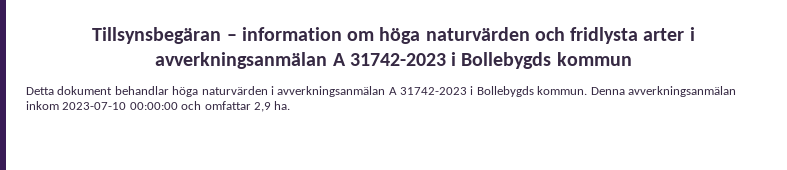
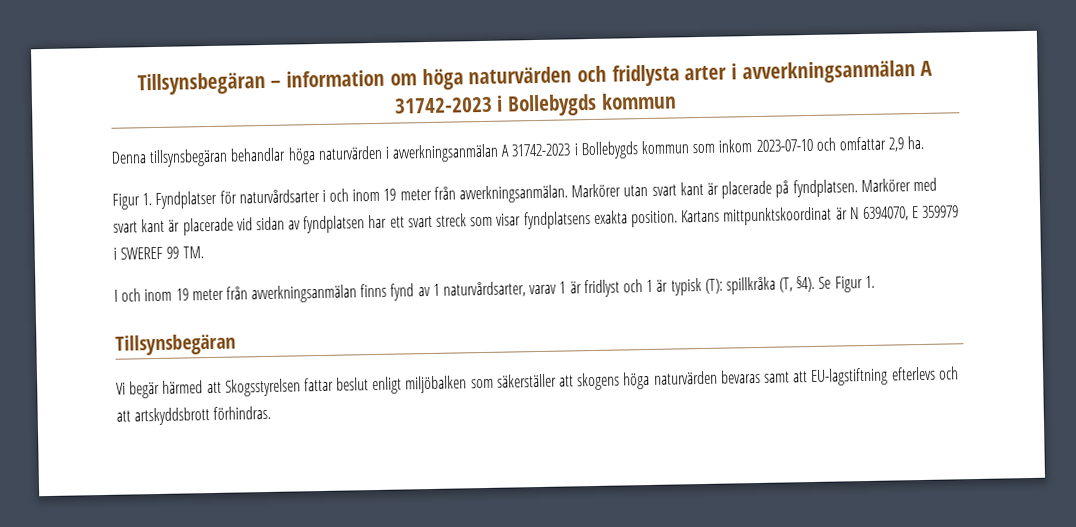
- Detta dokument behandlar höga naturvärden i avverkningsanmälan A 31742-2023 i Bollebygds kommun. Denna avverkningsanmälan inkom 2023-07-10 00:00:00 och omfattar 2,9 ha.
+ Denna tillsynsbegäran behandlar höga naturvärden i avverkningsanmälan A 31742-2023 i Bollebygds kommun som inkom 2023-07-10 och omfattar 2,9 ha.
+ Figur 1. Fyndplatser för naturvårdsarter i och inom 19 meter från avverkningsanmälan. Markörer utan svart kant är placerade på fyndplatsen. Markörer med svart kant är placerade vid sidan av fyndplatsen har ett svart streck som visar fyndplatsens exakta position. Kartans mittpunktskoordinat är N 6394070, E 359979 i SWEREF 99 TM.
+ I och inom 19 meter från avverkningsanmälan finns fynd av 1 naturvårdsarter, varav 1 är fridlyst och 1 är typisk (T): spillkråka (T, §4). Se Figur 1.
+ Tillsynsbegäran
+ Vi begär härmed att Skogsstyrelsen fattar beslut enligt miljöbalken som säkerställer att skogens höga naturvärden bevaras samt att EU-lagstiftning efterlevs och att artskyddsbrott förhindras.

